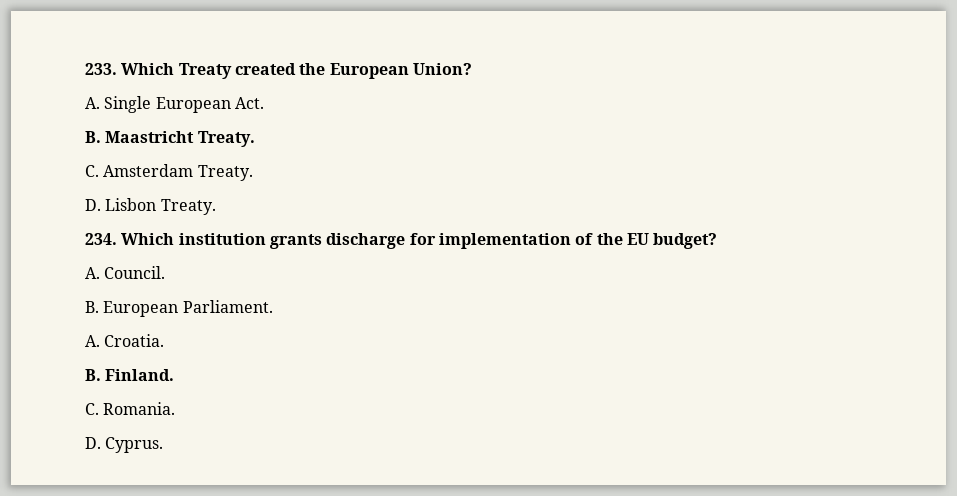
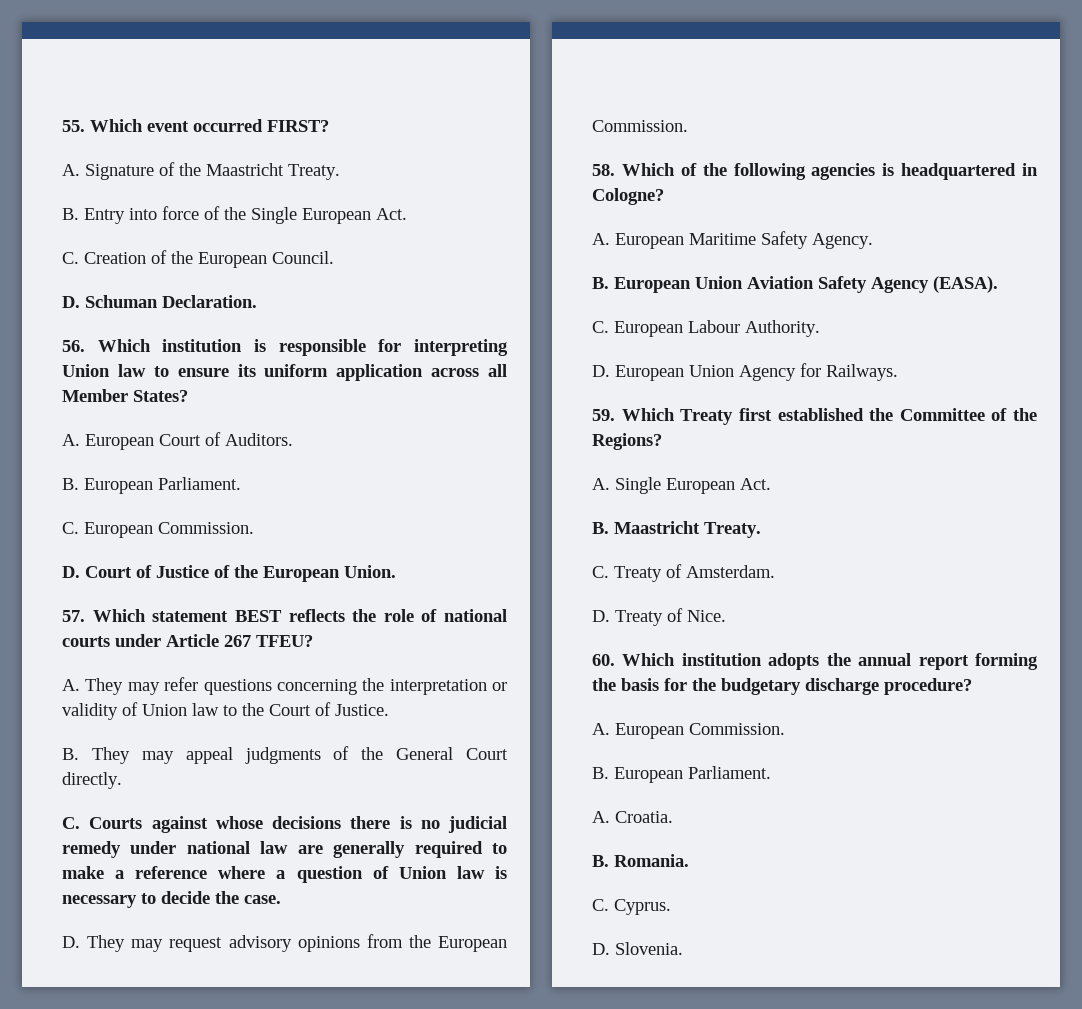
- 233. Which Treaty created the European Union?
+ 55. Which event occurred FIRST?
+ A. Signature of the Maastricht Treaty.
+ B. Entry into force of the Single European Act.
+ C. Creation of the European Council.
+ D. Schuman Declaration.
+ 56. Which institution is responsible for interpreting Union law to ensure its uniform application across all Member States?
+ A. European Court of Auditors.
+ B. European Parliament.
+ C. European Commission.
+ D. Court of Justice of the European Union.
+ 57. Which statement BEST reflects the role of national courts under Article 267 TFEU?
+ A. They may refer questions concerning the interpretation or validity of Union law to the Court of Justice.
+ B. They may appeal judgments of the General Court directly.
+ C. Courts against whose decisions there is no judicial remedy under national law are generally required to make a reference where a question of Union law is necessary to decide the case.
+ D. They may request advisory opinions from the European Commission.
+ 58. Which of the following agencies is headquartered in Cologne?
+ A. European Maritime Safety Agency.
+ B. European Union Aviation Safety Agency (EASA).
+ C. European Labour Authority.
+ D. European Union Agency for Railways.
+ 59. Which Treaty first established the Committee of the Regions?
- C. Amsterdam Treaty.
- D. Lisbon Treaty.
- 234. Which institution grants discharge for implementation of the EU budget?
- A. Council.
+ C. Treaty of Amsterdam.
+ D. Treaty of Nice.
+ 60. Which institution adopts the annual report forming the basis for the budgetary discharge procedure?
+ A. European Commission.
- B. Finland.
- C. Romania.
- D. Cyprus.
+ B. Romania.
+ C. Cyprus.
+ D. Slovenia.

